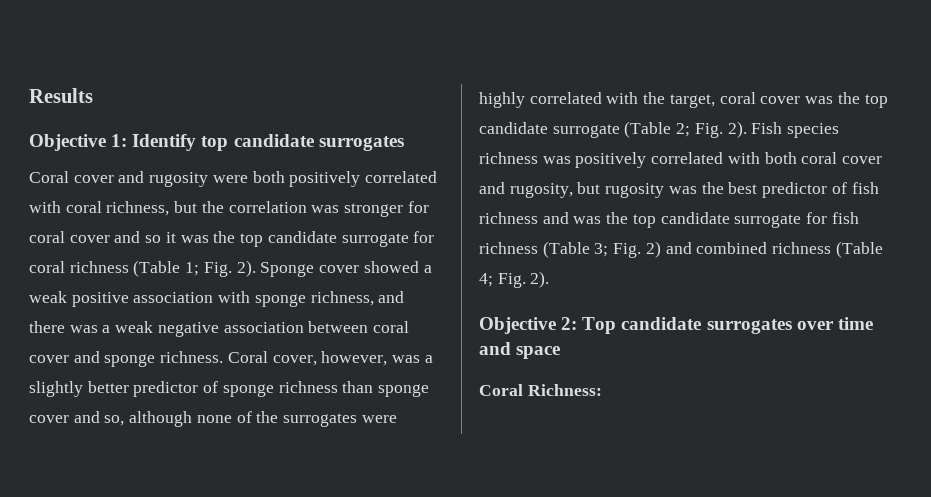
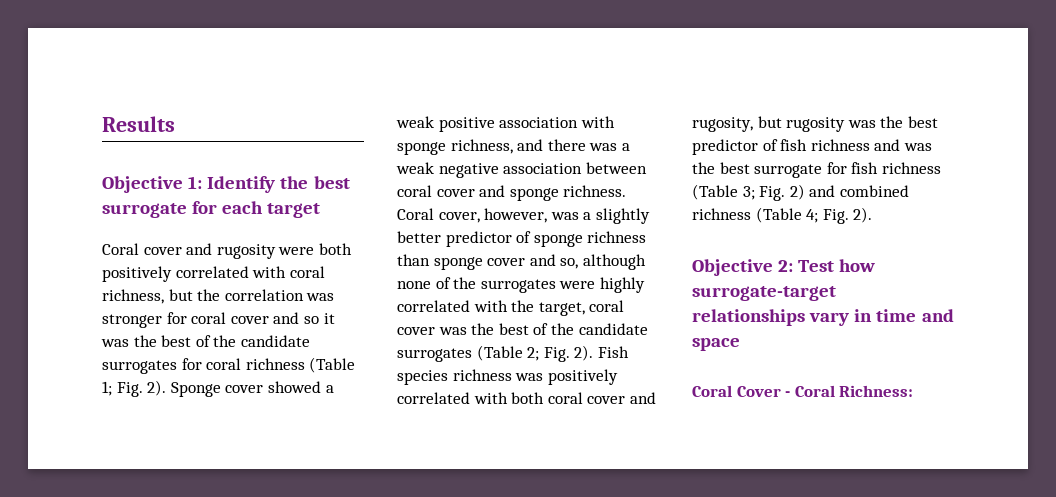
- Objective 1: Identify top candidate surrogates
+ Objective 1: Identify the best surrogate for each target
- Coral cover and rugosity were both positively correlated with coral richness, but the correlation was stronger for coral cover and so it was the top candidate surrogate for coral richness (Table 1; Fig. 2).
+ Coral cover and rugosity were both positively correlated with coral richness, but the correlation was stronger for coral cover and so it was the best of the candidate surrogates for coral richness (Table 1; Fig. 2).
- Coral cover, however, was a slightly better predictor of sponge richness than sponge cover and so, although none of the surrogates were highly correlated with the target, coral cover was the top candidate surrogate (Table 2; Fig. 2).
+ Coral cover, however, was a slightly better predictor of sponge richness than sponge cover and so, although none of the surrogates were highly correlated with the target, coral cover was the best of the candidate surrogates (Table 2; Fig. 2).
- Fish species richness was positively correlated with both coral cover and rugosity, but rugosity was the best predictor of fish richness and was the top candidate surrogate for fish richness (Table 3; Fig. 2) and combined richness (Table 4; Fig. 2).
+ Fish species richness was positively correlated with both coral cover and rugosity, but rugosity was the best predictor of fish richness and was the best surrogate for fish richness (Table 3; Fig. 2) and combined richness (Table 4; Fig. 2).
- Objective 2: Top candidate surrogates over time and space
+ Objective 2: Test how surrogate-target relationships vary in time and space
- Coral Richness:
+ Coral Cover - Coral Richness:

